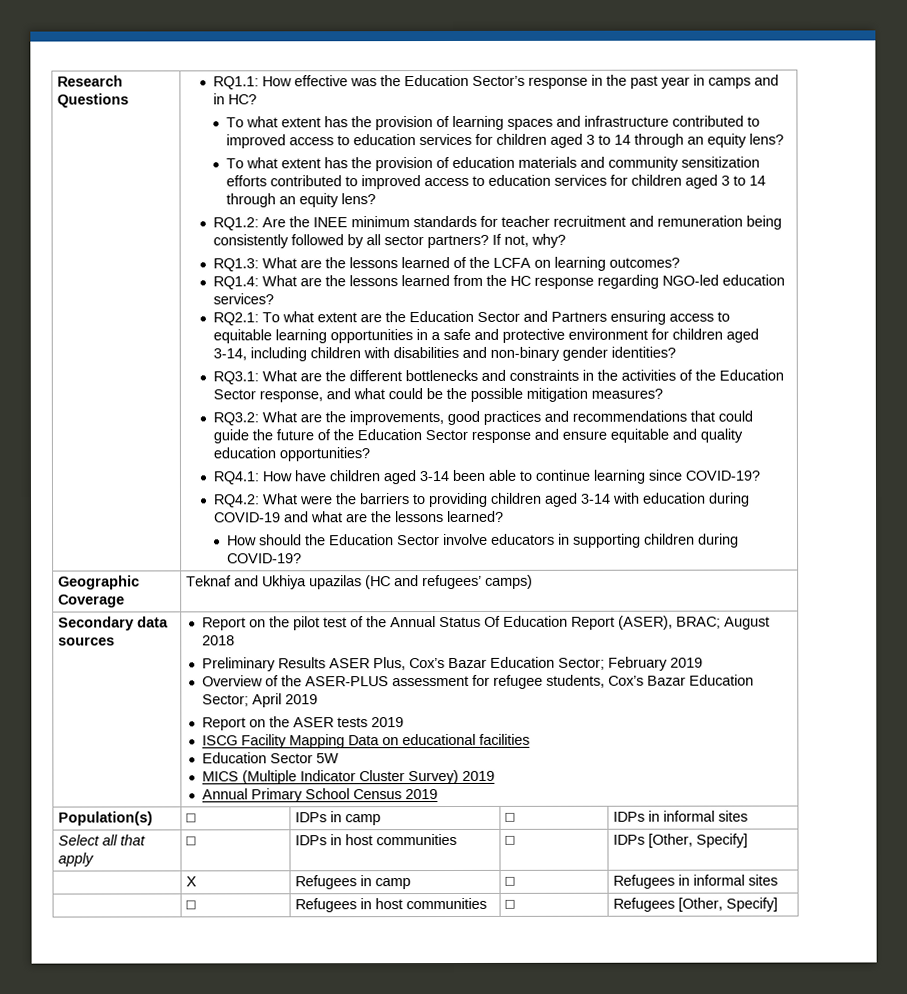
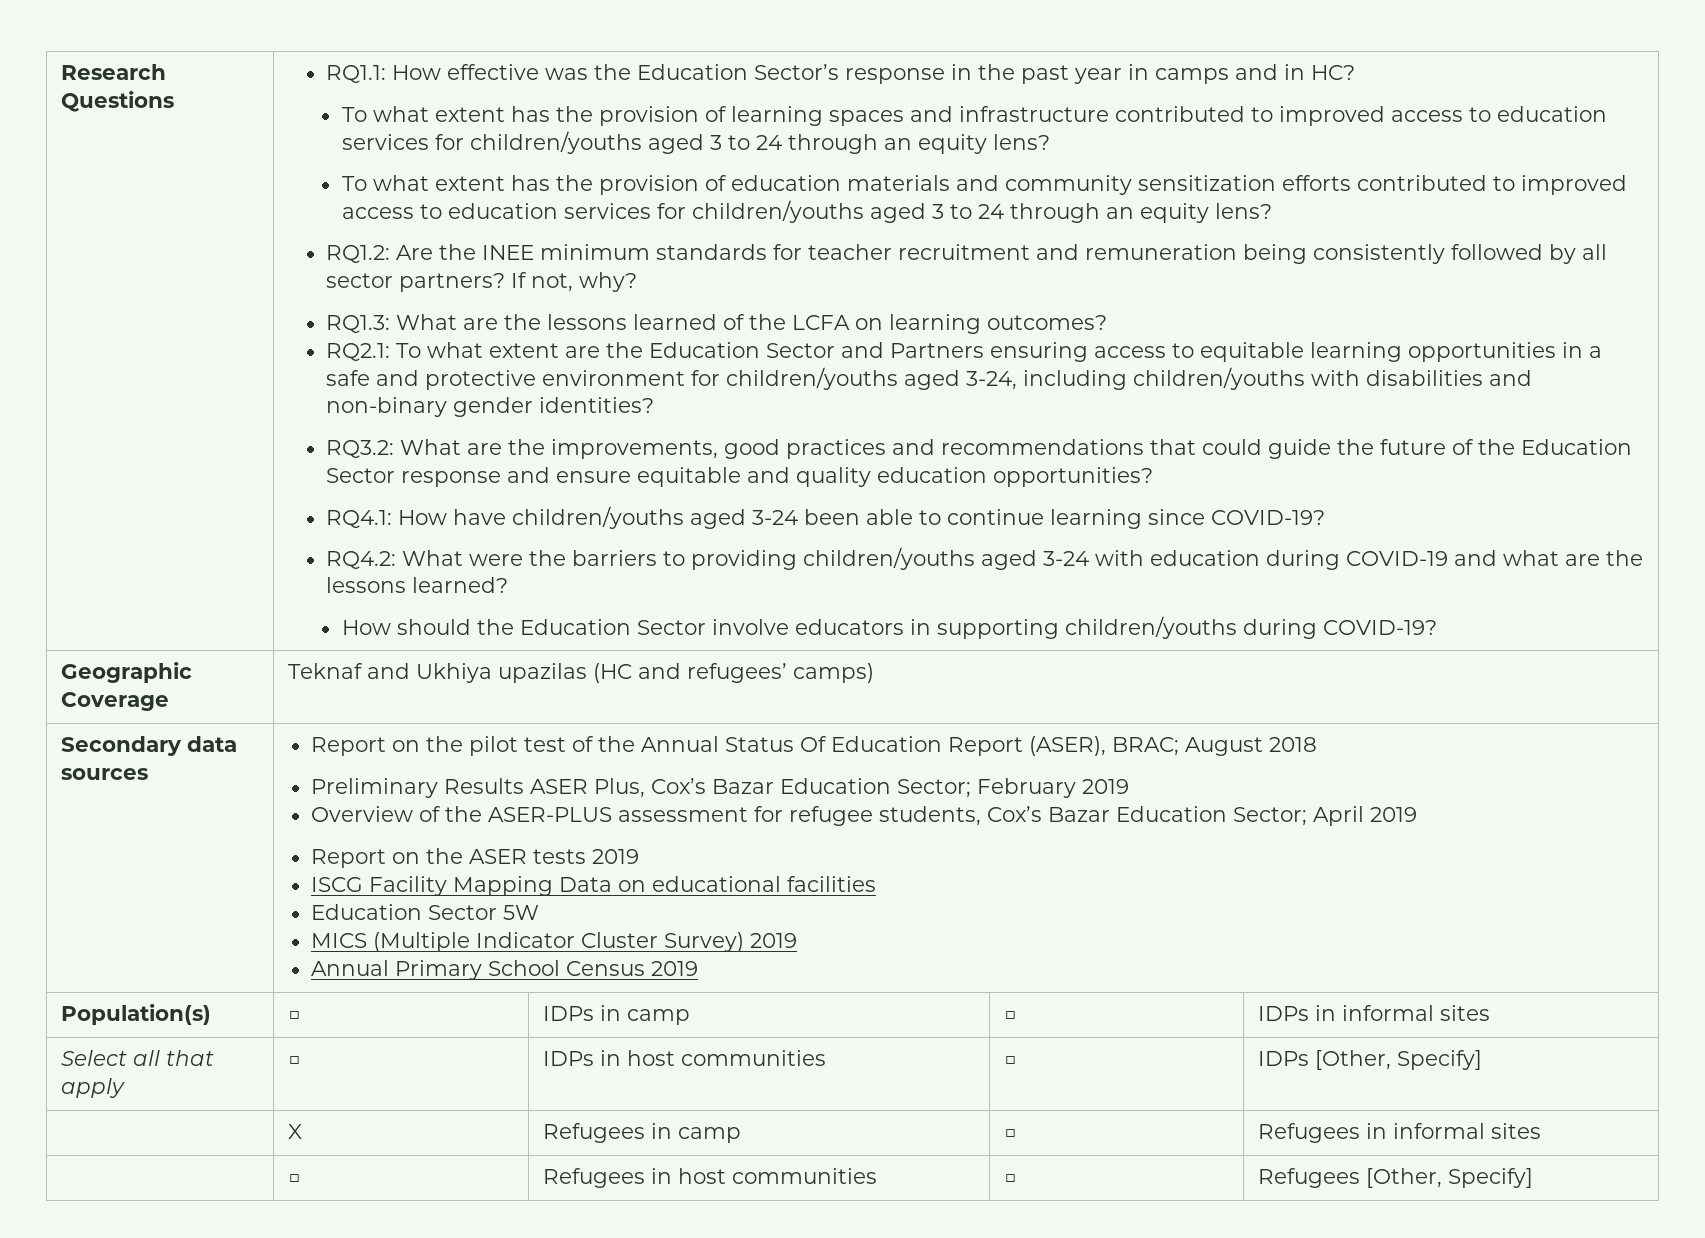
- To what extent has the provision of learning spaces and infrastructure contributed to improved access to education services for children aged 3 to 14 through an equity lens?
+ To what extent has the provision of learning spaces and infrastructure contributed to improved access to education services for children/youths aged 3 to 24 through an equity lens?
- To what extent has the provision of education materials and community sensitization efforts contributed to improved access to education services for children aged 3 to 14 through an equity lens?
+ To what extent has the provision of education materials and community sensitization efforts contributed to improved access to education services for children/youths aged 3 to 24 through an equity lens?
- RQ1.4: What are the lessons learned from the HC response regarding NGO-led education services?
- RQ2.1: To what extent are the Education Sector and Partners ensuring access to equitable learning opportunities in a safe and protective environment for children aged 3-14, including children with disabilities and non-binary gender identities?
+ RQ2.1: To what extent are the Education Sector and Partners ensuring access to equitable learning opportunities in a safe and protective environment for children/youths aged 3-24, including children/youths with disabilities and non-binary gender identities?
- RQ3.1: What are the different bottlenecks and constraints in the activities of the Education Sector response, and what could be the possible mitigation measures?
- RQ4.1: How have children aged 3-14 been able to continue learning since COVID-19?
+ RQ4.1: How have children/youths aged 3-24 been able to continue learning since COVID-19?
- RQ4.2: What were the barriers to providing children aged 3-14 with education during COVID-19 and what are the lessons learned?
+ RQ4.2: What were the barriers to providing children/youths aged 3-24 with education during COVID-19 and what are the lessons learned?
- How should the Education Sector involve educators in supporting children during COVID-19?
+ How should the Education Sector involve educators in supporting children/youths during COVID-19?

